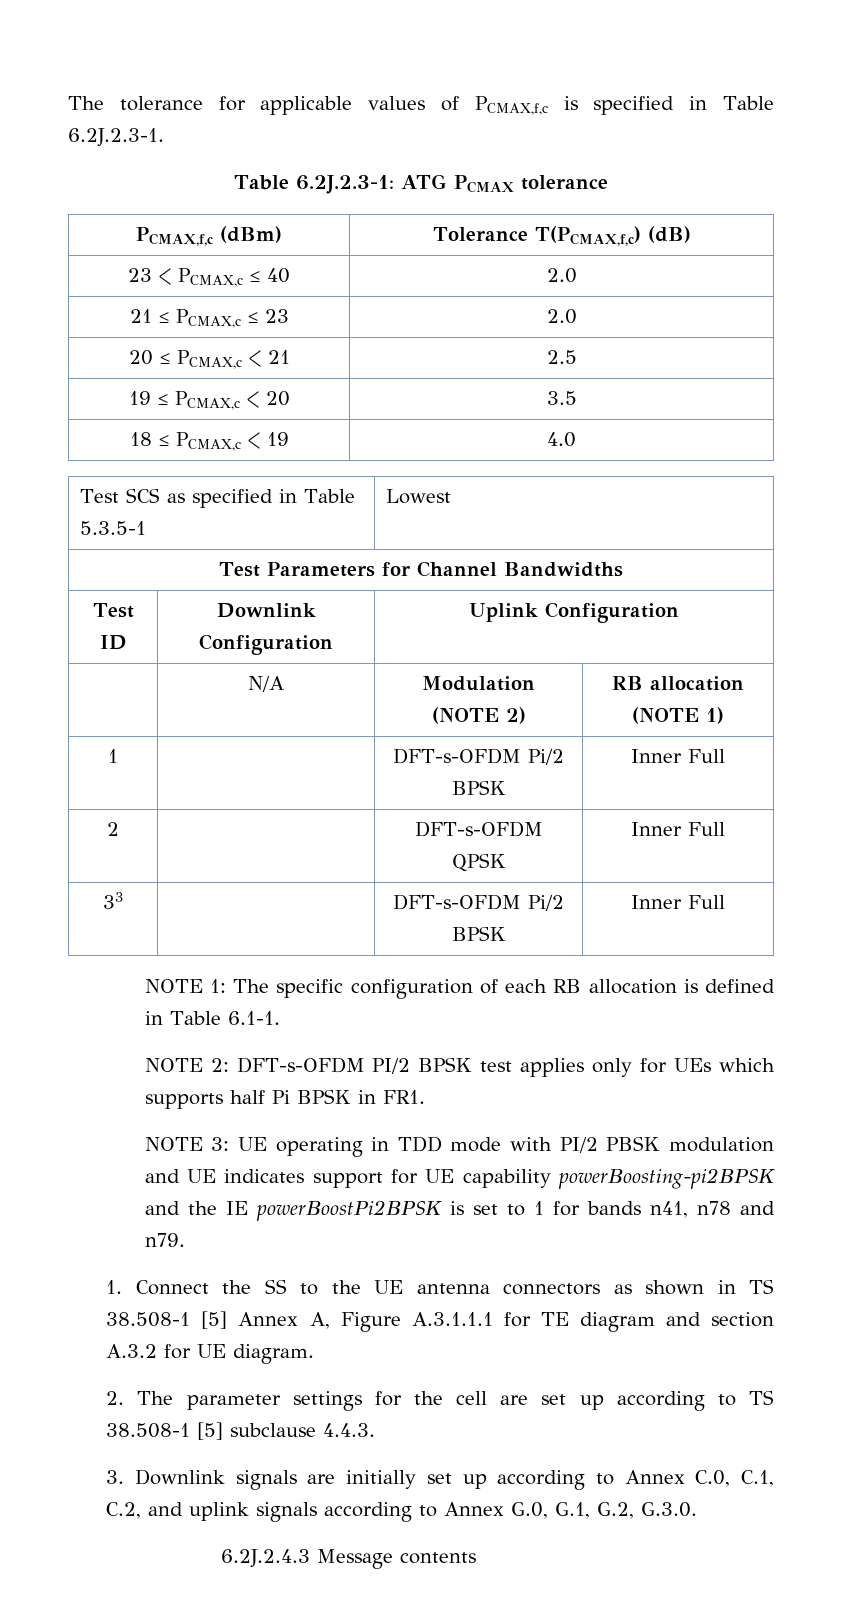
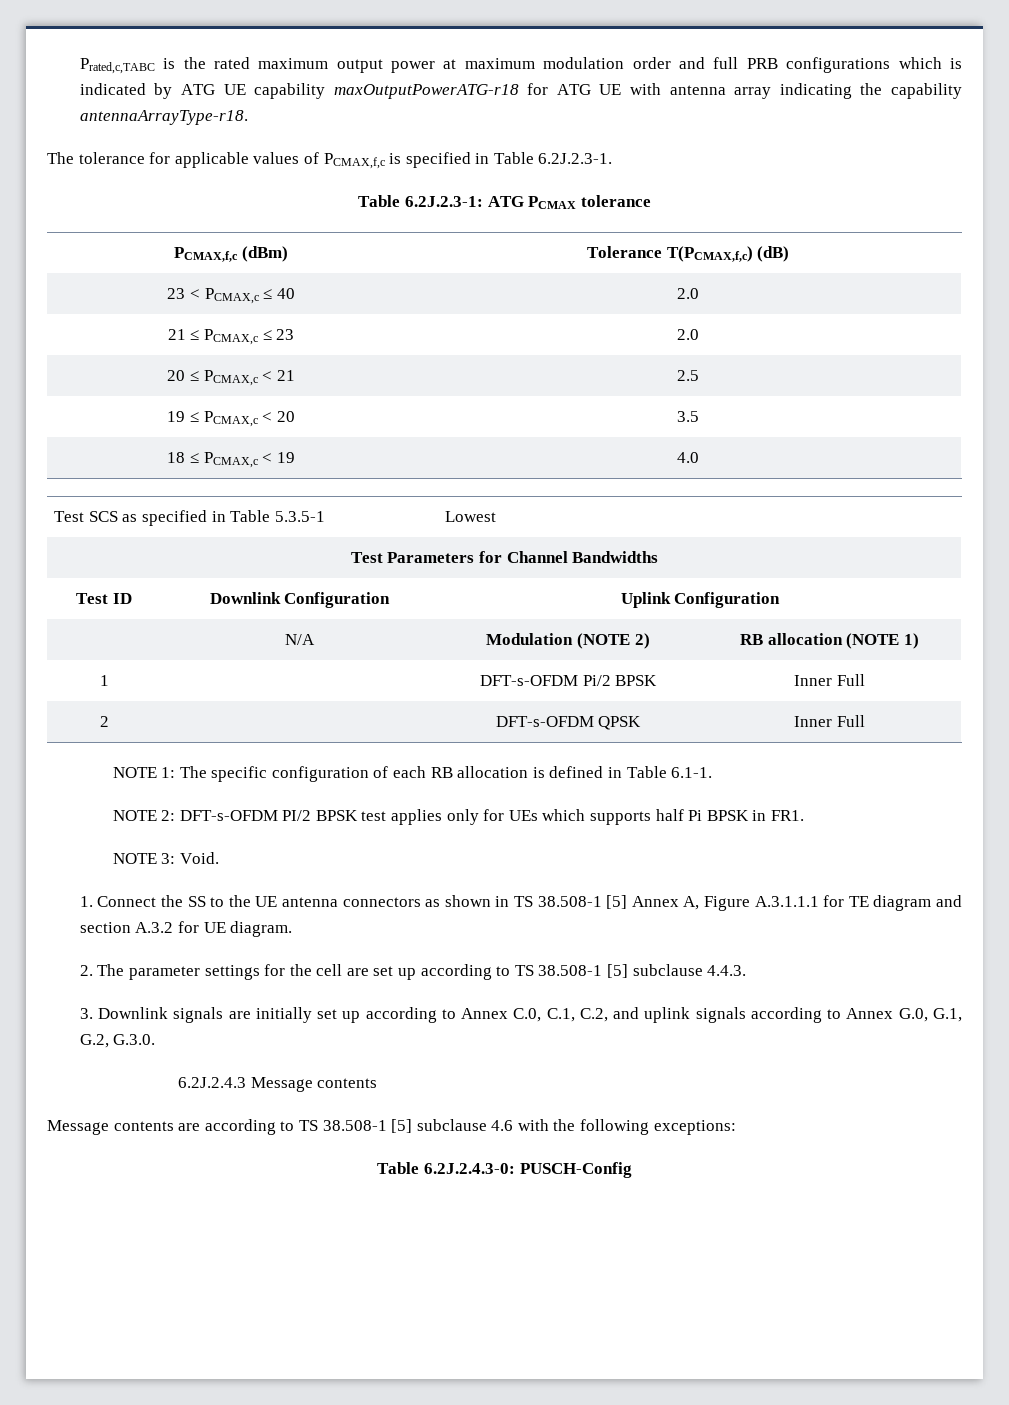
+ Prated,c,TABC is the rated maximum output power at maximum modulation order and full PRB configurations which is indicated by ATG UE capability maxOutputPowerATG-r18 for ATG UE with antenna array indicating the capability antennaArrayType-r18.
- 33 | | DFT-s-OFDM Pi/2 BPSK | Inner Full
- NOTE 3: UE operating in TDD mode with PI/2 PBSK modulation and UE indicates support for UE capability powerBoosting-pi2BPSK and the IE powerBoostPi2BPSK is set to 1 for bands n41, n78 and n79.
+ NOTE 3: Void.
+ Message contents are according to TS 38.508-1 [5] subclause 4.6 with the following exceptions:
+ Table 6.2J.2.4.3-0: PUSCH-Config

